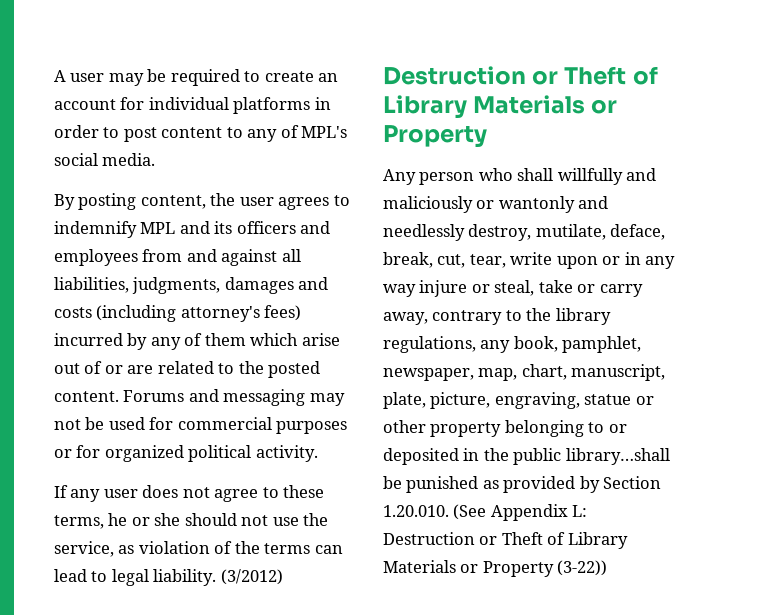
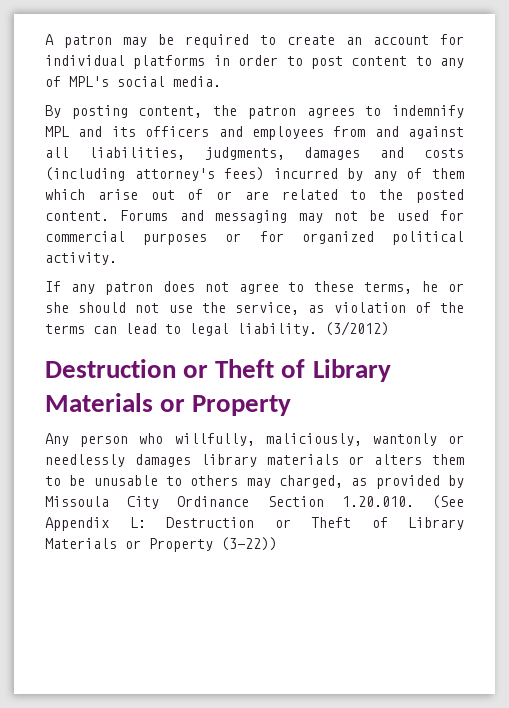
- A user may be required to create an account for individual platforms in order to post content to any of MPL's social media.
+ A patron may be required to create an account for individual platforms in order to post content to any of MPL's social media.
- By posting content, the user agrees to indemnify MPL and its officers and employees from and against all liabilities, judgments, damages and costs (including attorney's fees) incurred by any of them which arise out of or are related to the posted content.
+ By posting content, the patron agrees to indemnify MPL and its officers and employees from and against all liabilities, judgments, damages and costs (including attorney's fees) incurred by any of them which arise out of or are related to the posted content.
- If any user does not agree to these terms, he or she should not use the service, as violation of the terms can lead to legal liability.
+ If any patron does not agree to these terms, he or she should not use the service, as violation of the terms can lead to legal liability.
- Any person who shall willfully and maliciously or wantonly and needlessly destroy, mutilate, deface, break, cut, tear, write upon or in any way injure or steal, take or carry away, contrary to the library regulations, any book, pamphlet, newspaper, map, chart, manuscript, plate, picture, engraving, statue or other property belonging to or deposited in the public library…shall be punished as provided by Section 1.20.010. (See Appendix L: Destruction or Theft of Library Materials or Property (3-22))
+ Any person who willfully, maliciously, wantonly or needlessly damages library materials or alters them to be unusable to others may charged, as provided by Missoula City Ordinance Section 1.20.010. (See Appendix L: Destruction or Theft of Library Materials or Property (3-22))

